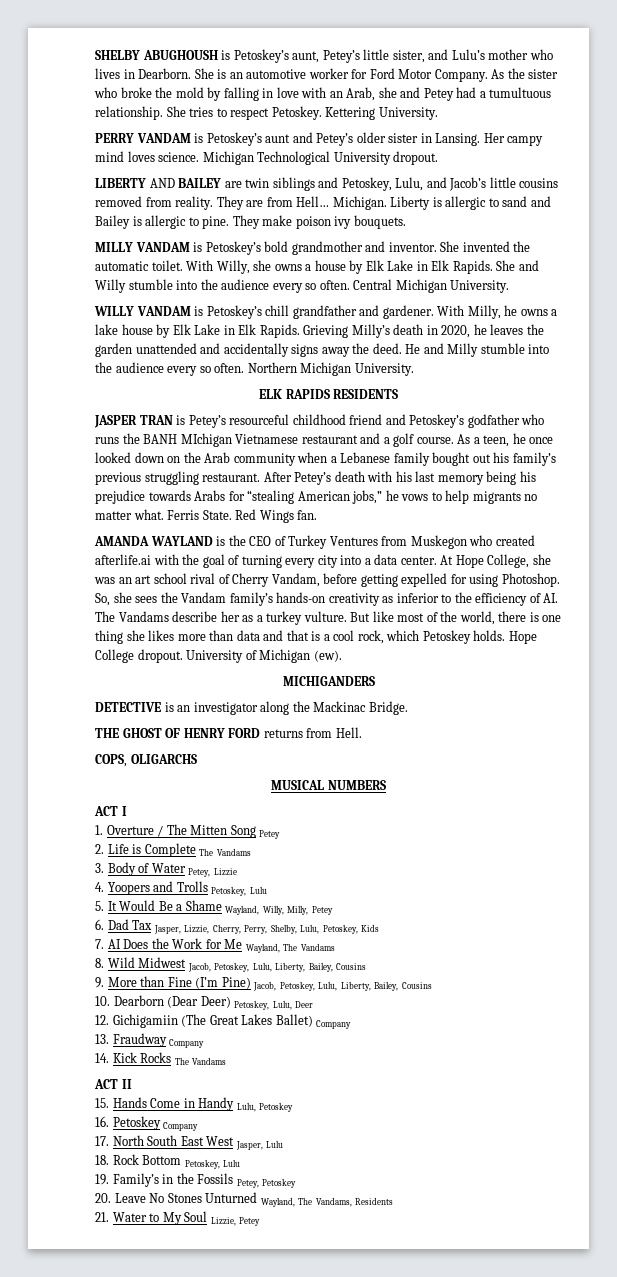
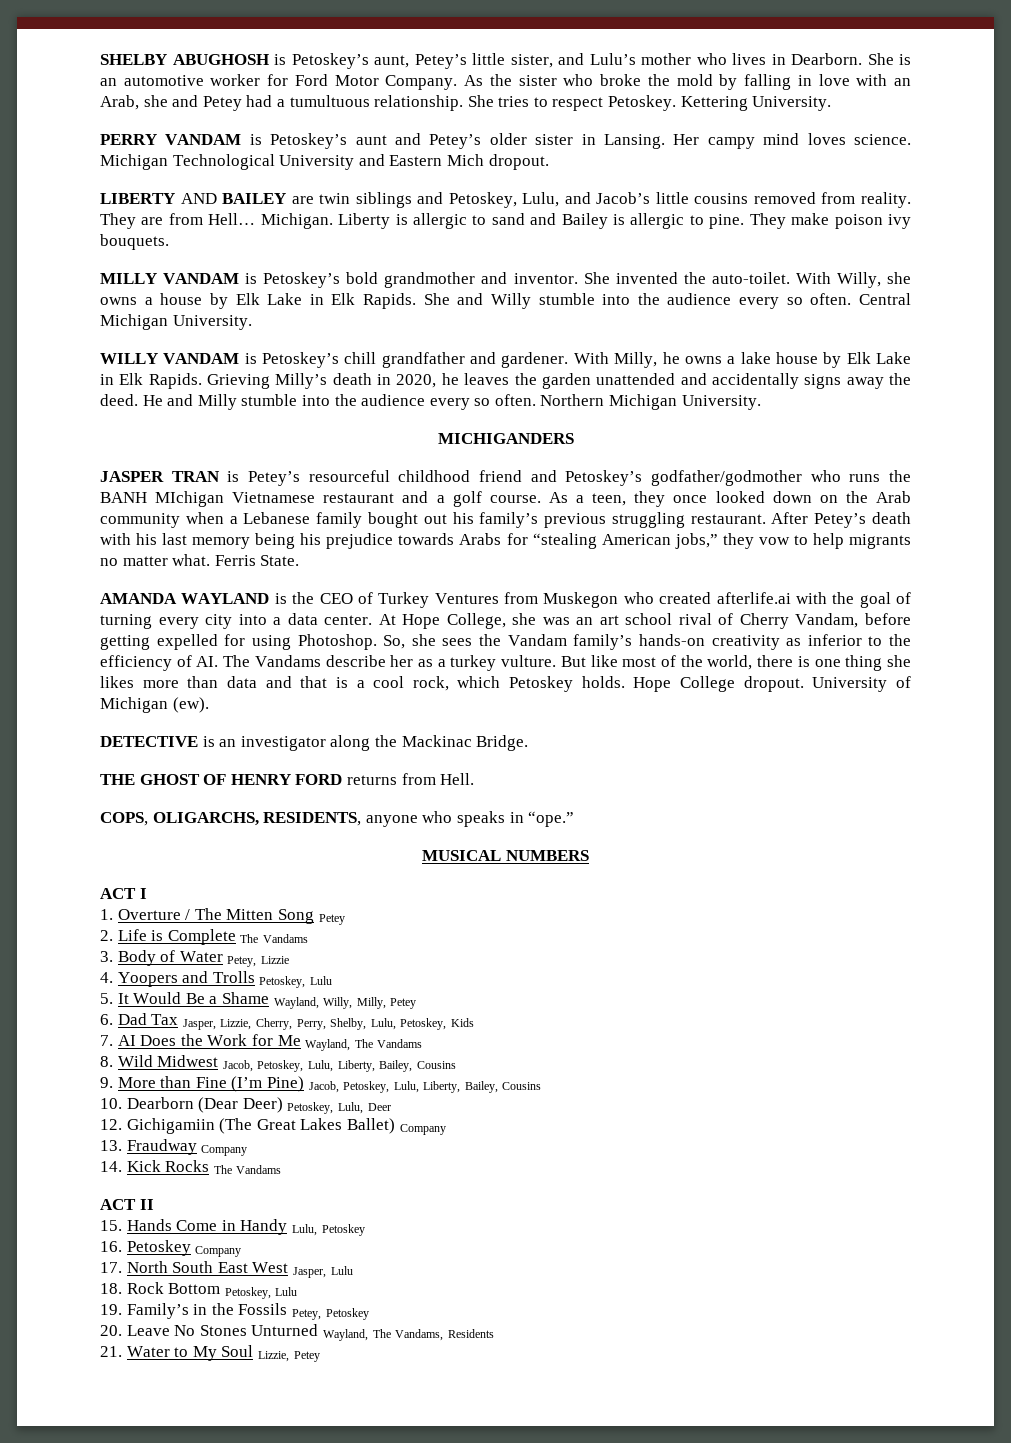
- SHELBY ABUGHOUSH is Petoskey’s aunt, Petey’s little sister, and Lulu’s mother who lives in Dearborn.
+ SHELBY ABUGHOSH is Petoskey’s aunt, Petey’s little sister, and Lulu’s mother who lives in Dearborn.
- Michigan Technological University dropout.
+ Michigan Technological University and Eastern Mich dropout.
- She invented the automatic toilet.
+ She invented the auto-toilet.
- ELK RAPIDS RESIDENTS
+ MICHIGANDERS
- JASPER TRAN is Petey’s resourceful childhood friend and Petoskey’s godfather who runs the BANH MIchigan Vietnamese restaurant and a golf course.
+ JASPER TRAN is Petey’s resourceful childhood friend and Petoskey’s godfather/godmother who runs the BANH MIchigan Vietnamese restaurant and a golf course.
- As a teen, he once looked down on the Arab community when a Lebanese family bought out his family’s previous struggling restaurant.
+ As a teen, they once looked down on the Arab community when a Lebanese family bought out his family’s previous struggling restaurant.
- After Petey’s death with his last memory being his prejudice towards Arabs for “stealing American jobs,” he vows to help migrants no matter what.
+ After Petey’s death with his last memory being his prejudice towards Arabs for “stealing American jobs,” they vow to help migrants no matter what.
- Red Wings fan.
- MICHIGANDERS
- COPS, OLIGARCHS
+ COPS, OLIGARCHS, RESIDENTS, anyone who speaks in “ope.”

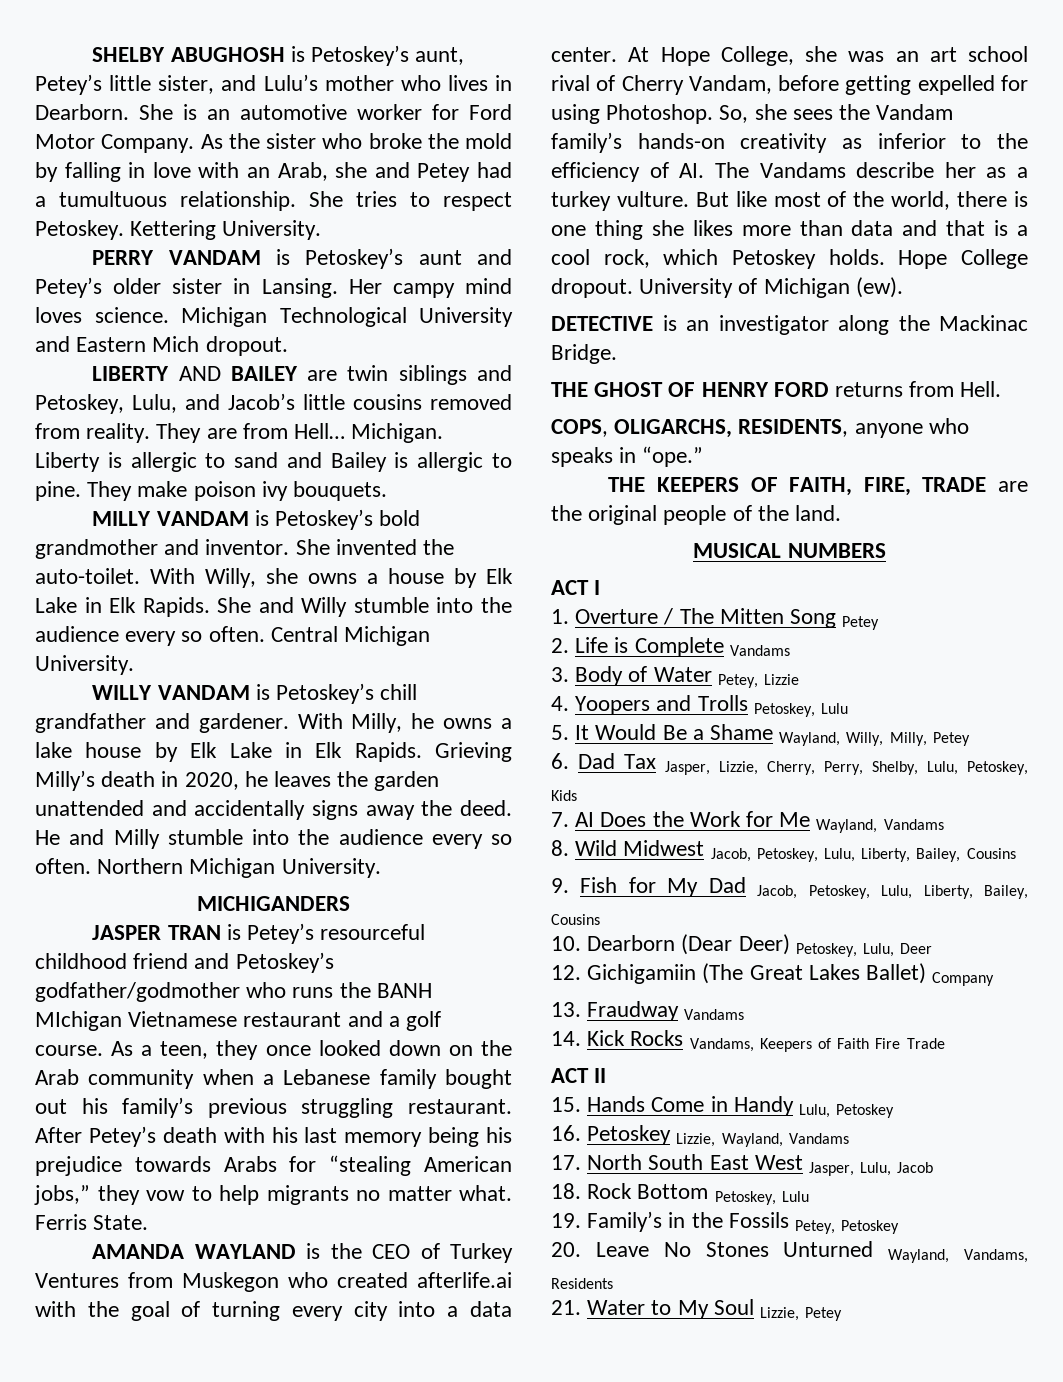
+ THE KEEPERS OF FAITH, FIRE, TRADE are the original people of the land.
- 2. Life is Complete The Vandams
+ 2. Life is Complete Vandams
- 7. AI Does the Work for Me Wayland, The Vandams
+ 7. AI Does the Work for Me Wayland, Vandams
- 9. More than Fine (I’m Pine) Jacob, Petoskey, Lulu, Liberty, Bailey, Cousins
+ 9. Fish for My Dad Jacob, Petoskey, Lulu, Liberty, Bailey, Cousins
- 13. Fraudway Company
+ 13. Fraudway Vandams
- 14. Kick Rocks The Vandams
+ 14. Kick Rocks Vandams, Keepers of Faith Fire Trade
- 16. Petoskey Company
+ 16. Petoskey Lizzie, Wayland, Vandams
- 17. North South East West Jasper, Lulu
+ 17. North South East West Jasper, Lulu, Jacob
- 20. Leave No Stones Unturned Wayland, The Vandams, Residents
+ 20. Leave No Stones Unturned Wayland, Vandams, Residents

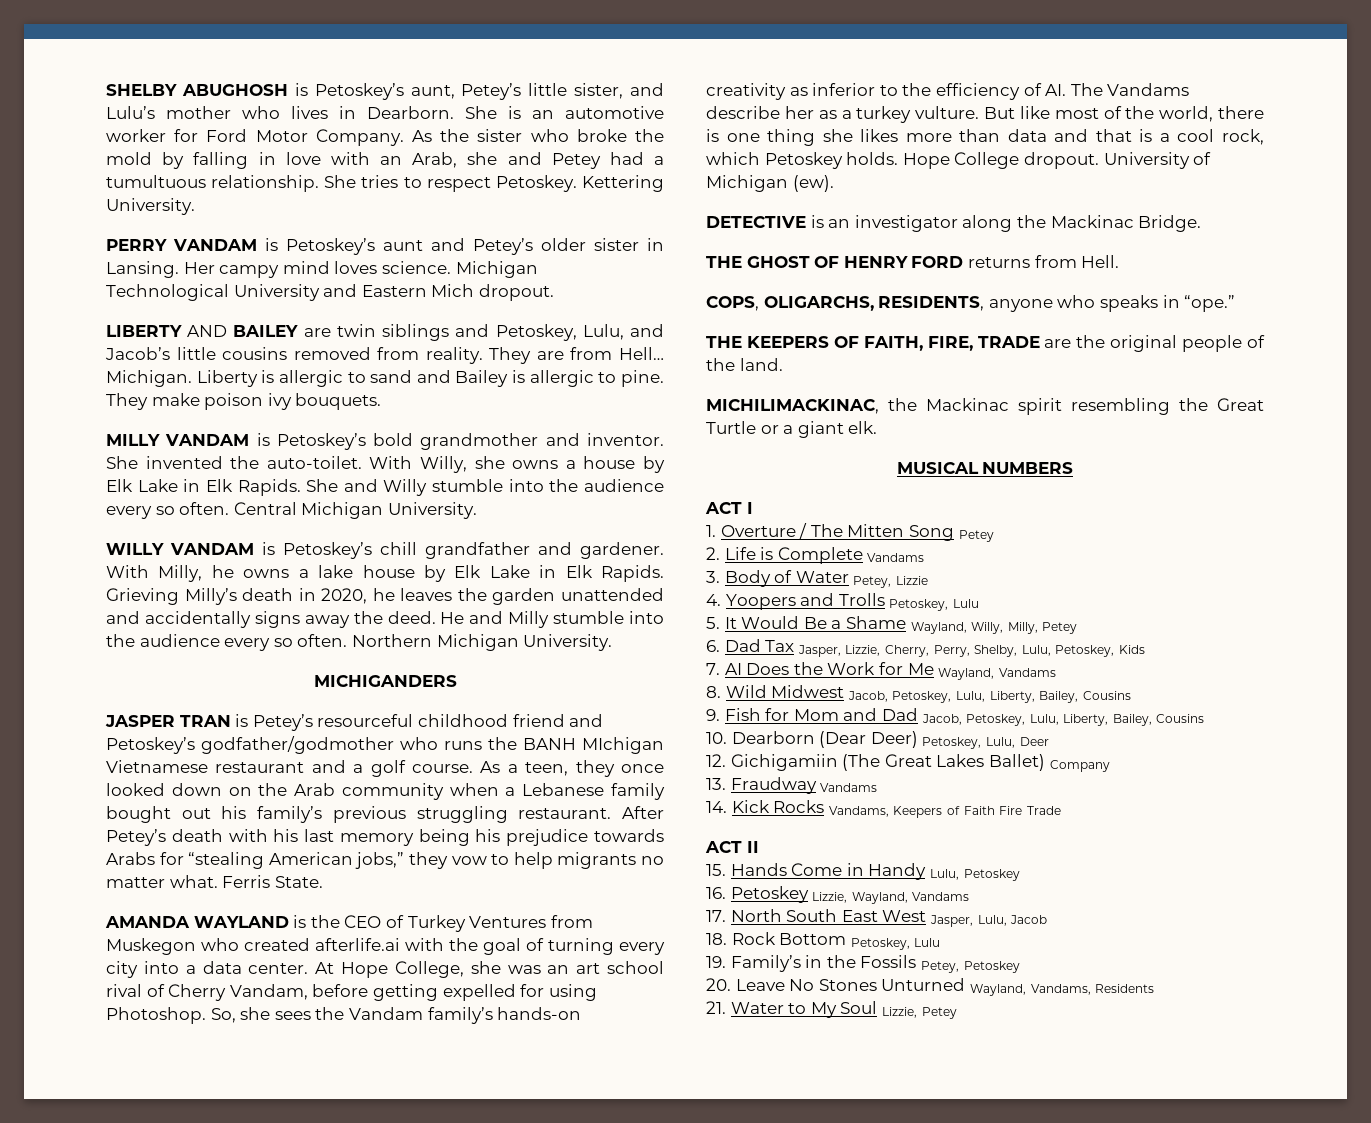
+ MICHILIMACKINAC, the Mackinac spirit resembling the Great Turtle or a giant elk.
- 9. Fish for My Dad Jacob, Petoskey, Lulu, Liberty, Bailey, Cousins
+ 9. Fish for Mom and Dad Jacob, Petoskey, Lulu, Liberty, Bailey, Cousins

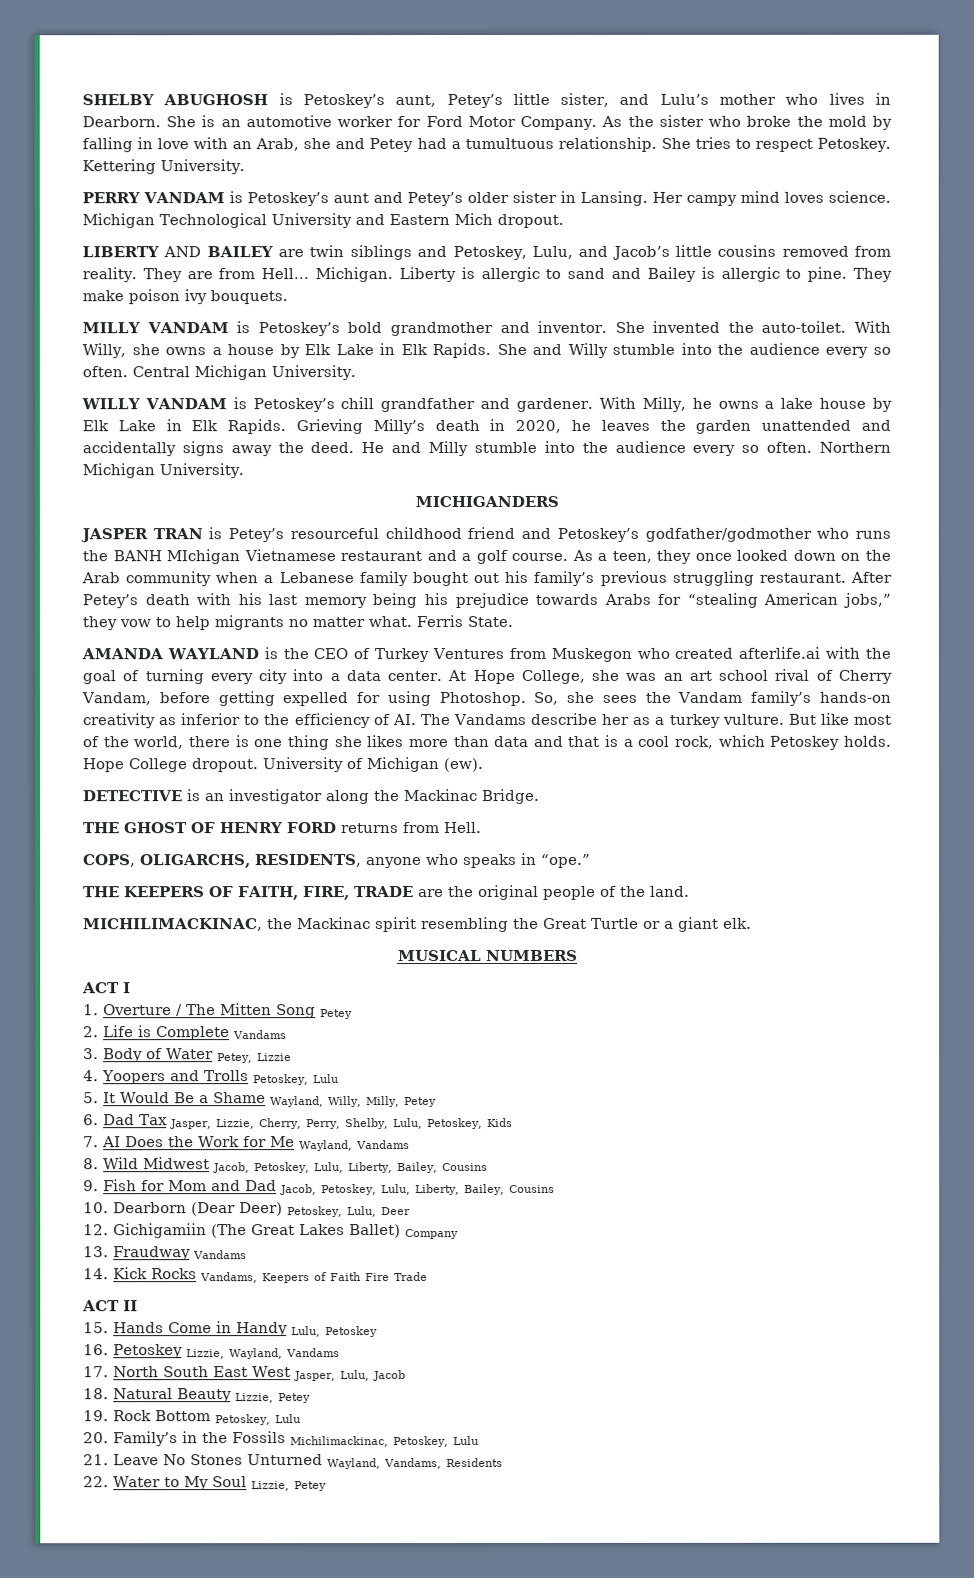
- 18. Rock Bottom Petoskey, Lulu
+ 18. Natural Beauty Lizzie, Petey
+ 19. Rock Bottom Petoskey, Lulu
- 19. Family’s in the Fossils Petey, Petoskey
- 20. Leave No Stones Unturned Wayland, Vandams, Residents
+ 20. Family’s in the Fossils Michilimackinac, Petoskey, Lulu
+ 21. Leave No Stones Unturned Wayland, Vandams, Residents
- 21. Water to My Soul Lizzie, Petey
+ 22. Water to My Soul Lizzie, Petey

